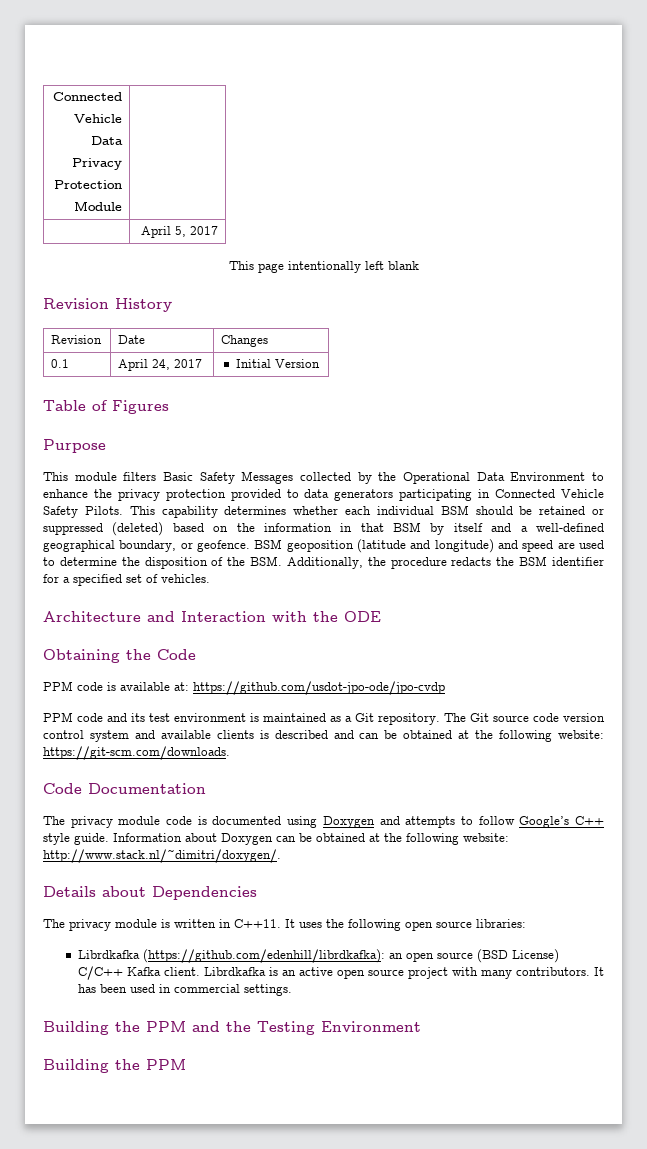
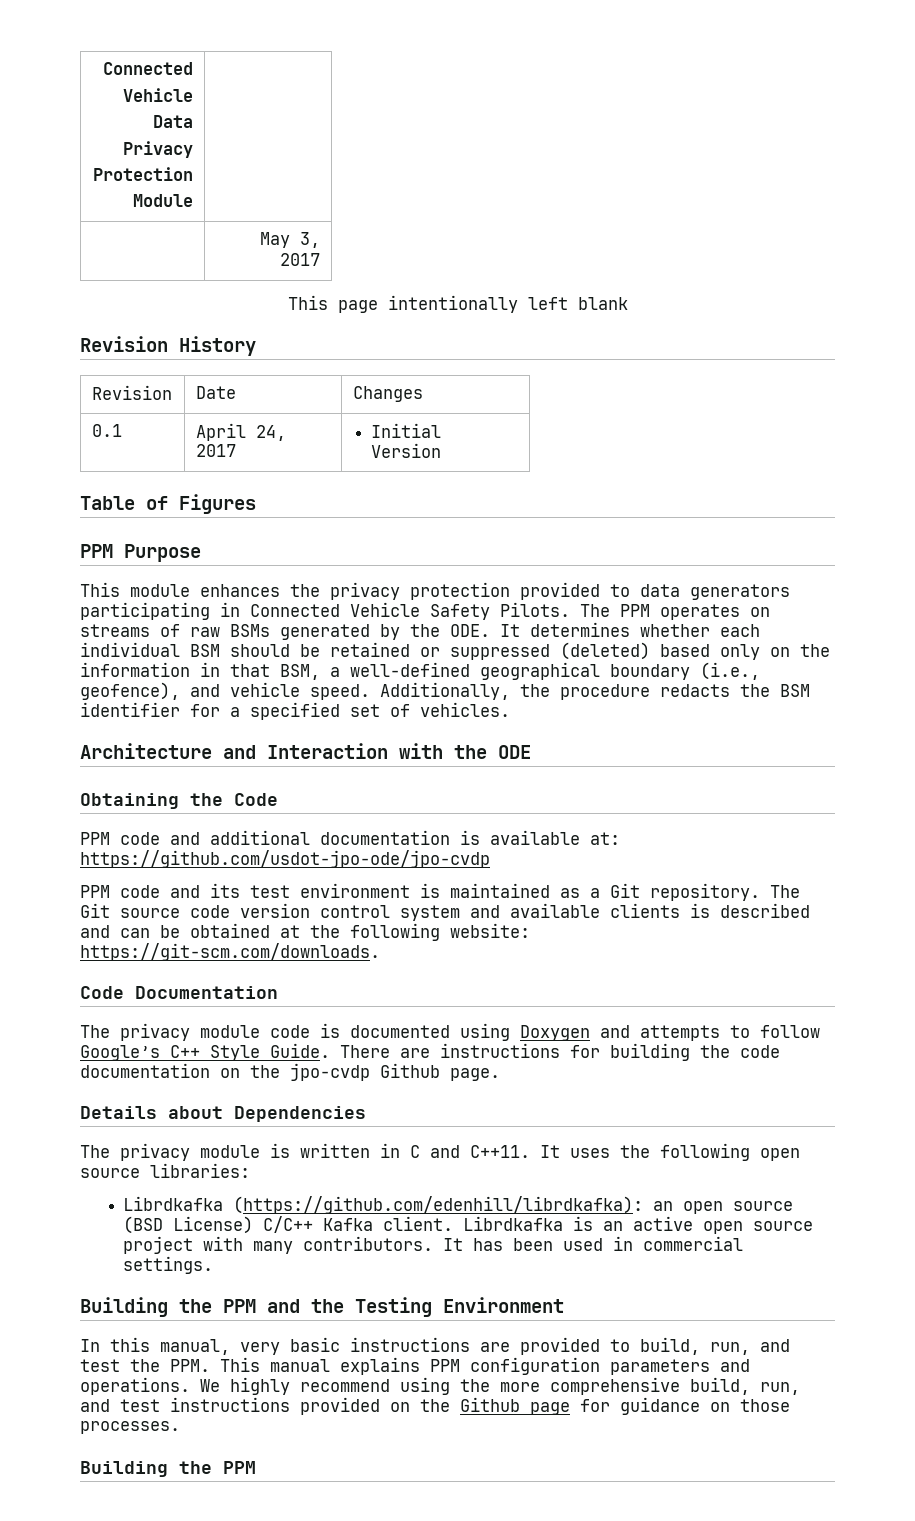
- | April 5, 2017
+ | May 3, 2017
- Purpose
+ PPM Purpose
- This module filters Basic Safety Messages collected by the Operational Data Environment to enhance the privacy protection provided to data generators participating in Connected Vehicle Safety Pilots.
+ This module enhances the privacy protection provided to data generators participating in Connected Vehicle Safety Pilots.
- This capability determines whether each individual BSM should be retained or suppressed (deleted) based on the information in that BSM by itself and a well-defined geographical boundary, or geofence. BSM geoposition (latitude and longitude) and speed are used to determine the disposition of the BSM. Additionally, the procedure redacts the BSM identifier for a specified set of vehicles.
+ The PPM operates on streams of raw BSMs generated by the ODE. It determines whether each individual BSM should be retained or suppressed (deleted) based only on the information in that BSM, a well-defined geographical boundary (i.e., geofence), and vehicle speed. Additionally, the procedure redacts the BSM identifier for a specified set of vehicles.
- PPM code is available at: https://github.com/usdot-jpo-ode/jpo-cvdp
+ PPM code and additional documentation is available at: https://github.com/usdot-jpo-ode/jpo-cvdp
- The privacy module code is documented using Doxygen and attempts to follow Google’s C++ style guide. Information about Doxygen can be obtained at the following website: http://www.stack.nl/~dimitri/doxygen/.
+ The privacy module code is documented using Doxygen and attempts to follow Google’s C++ Style Guide. There are instructions for building the code documentation on the jpo-cvdp Github page.
- The privacy module is written in C++11.
+ The privacy module is written in C and C++11.
+ In this manual, very basic instructions are provided to build, run, and test the PPM. This manual explains PPM configuration parameters and operations. We highly recommend using the more comprehensive build, run, and test instructions provided on the Github page for guidance on those processes.

